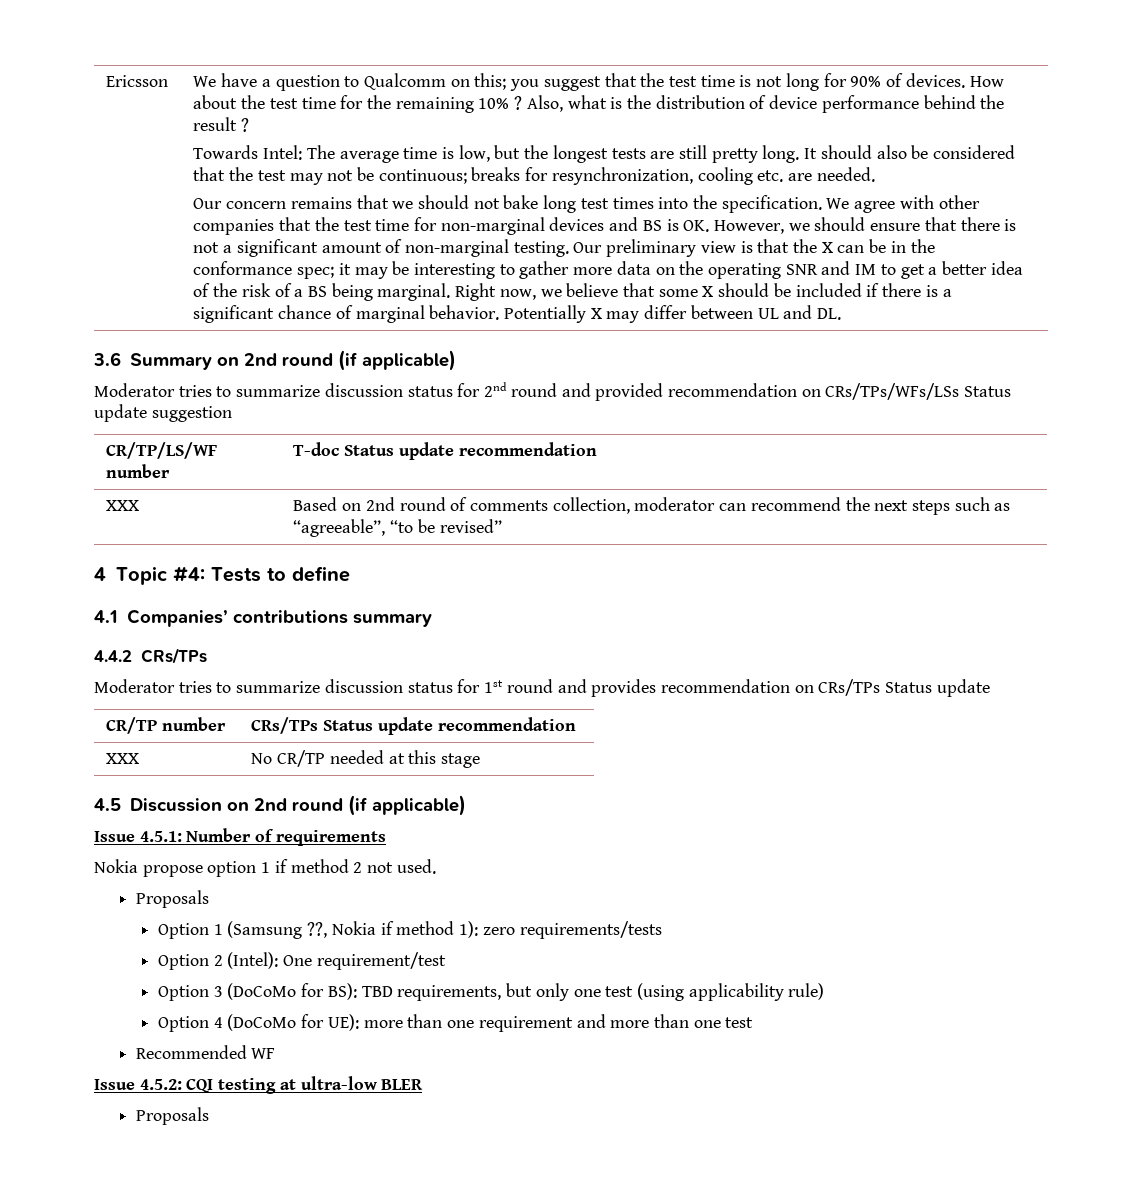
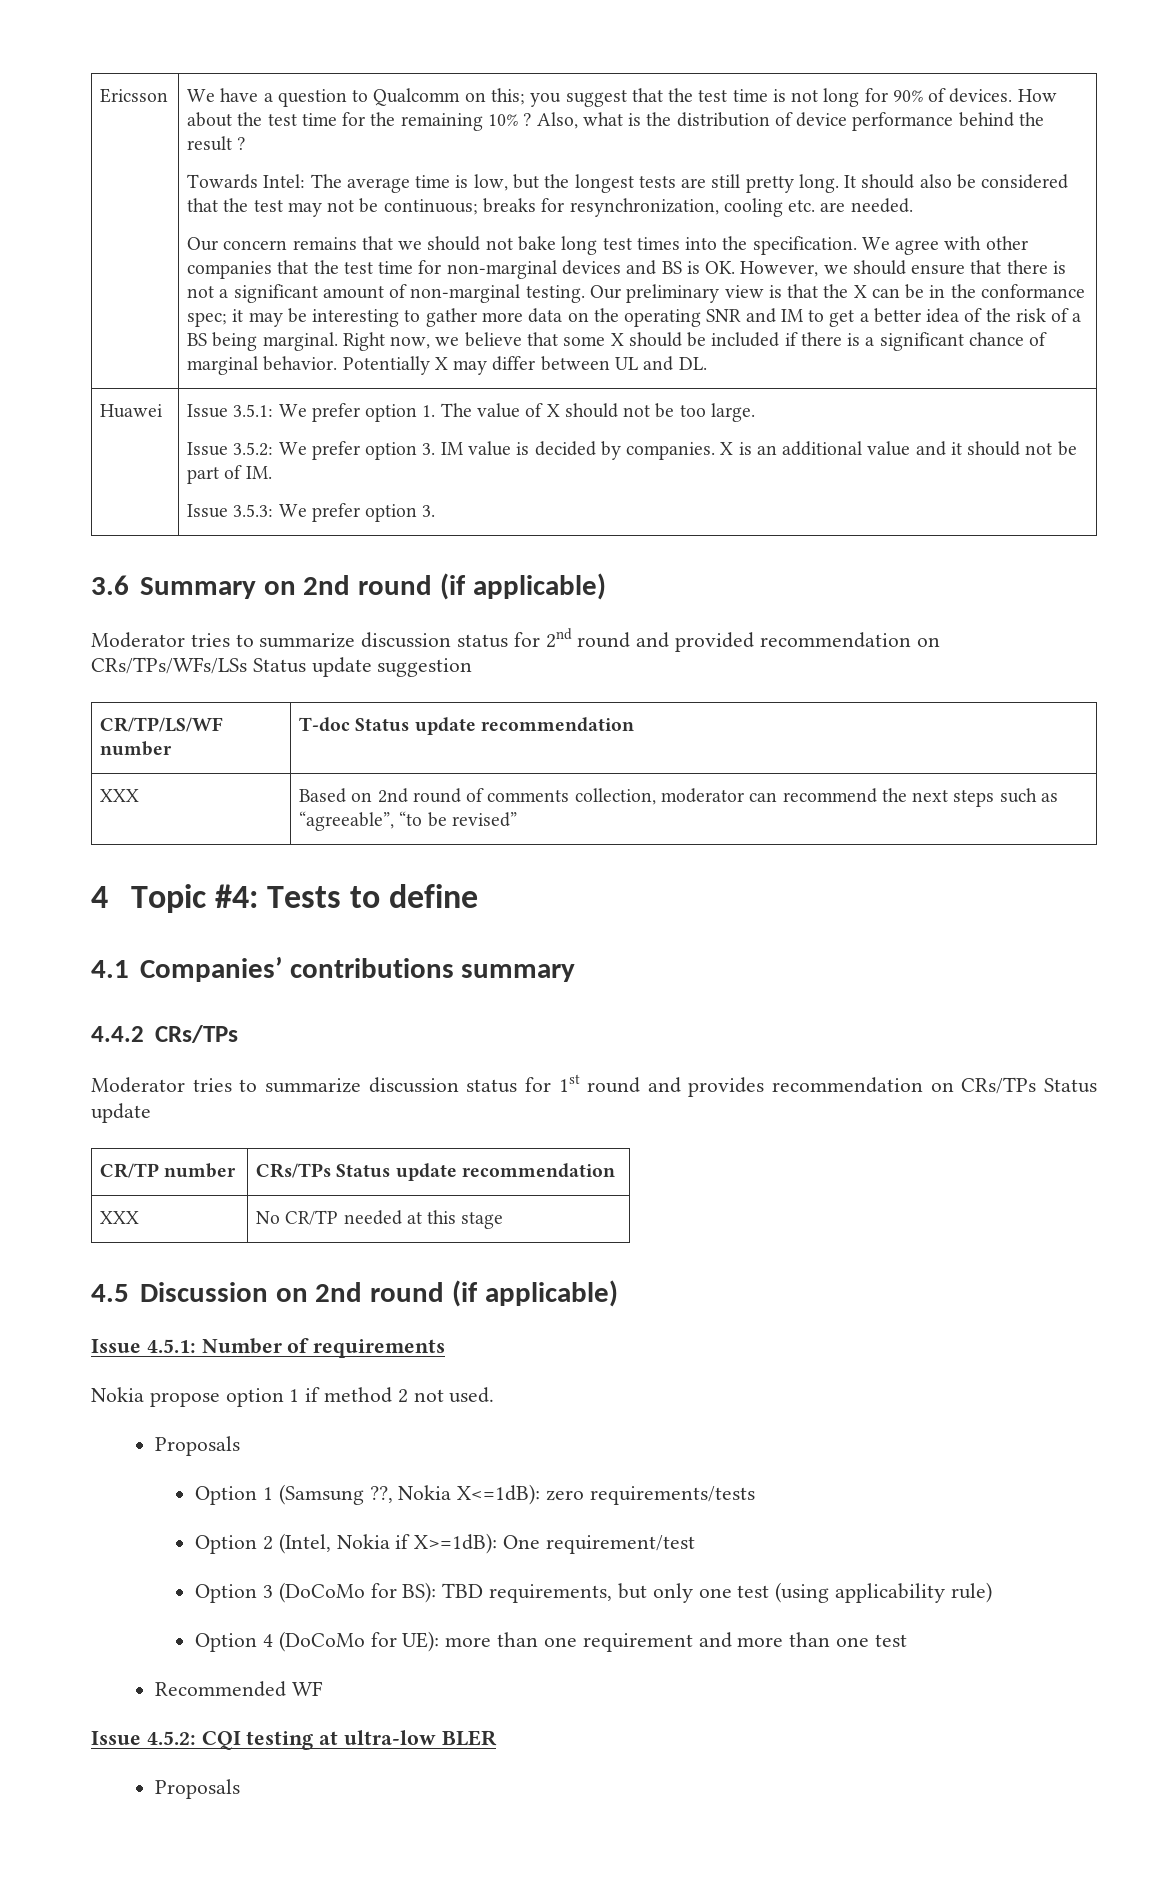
+ Huawei | Issue 3.5.1: We prefer option 1. The value of X should not be too large.
+ Issue 3.5.2: We prefer option 3. IM value is decided by companies. X is an additional value and it should not be part of IM.
+ Issue 3.5.3: We prefer option 3.
- Option 1 (Samsung ??, Nokia if method 1): zero requirements/tests
+ Option 1 (Samsung ??, Nokia X<=1dB): zero requirements/tests
- Option 2 (Intel): One requirement/test
+ Option 2 (Intel, Nokia if X>=1dB): One requirement/test

